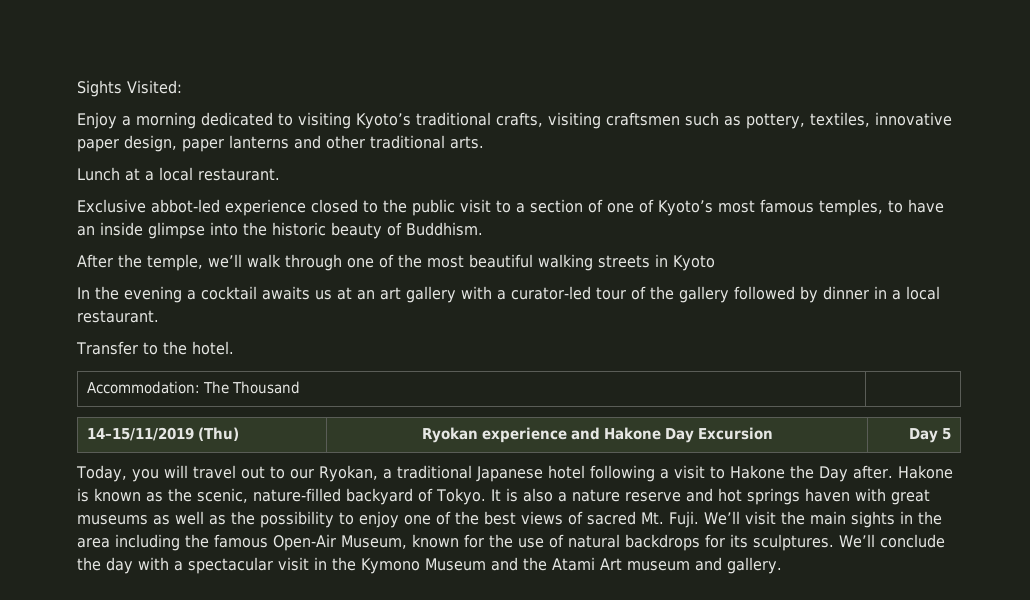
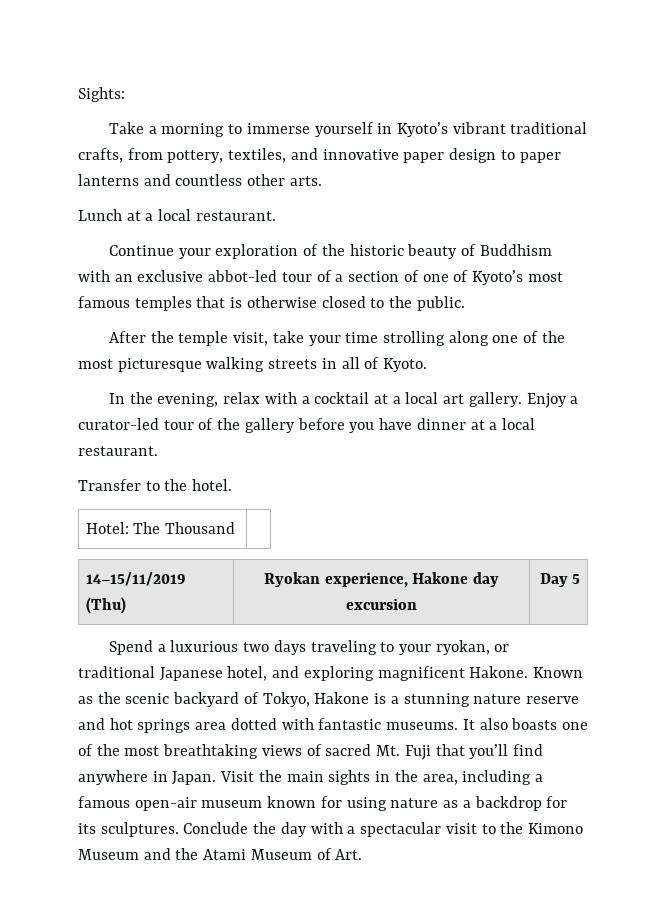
- Sights Visited:
- Enjoy a morning dedicated to visiting Kyoto’s traditional crafts, visiting craftsmen such as pottery, textiles, innovative paper design, paper lanterns and other traditional arts.
+ Sights:
+ Take a morning to immerse yourself in Kyoto’s vibrant traditional crafts, from pottery, textiles, and innovative paper design to paper lanterns and countless other arts.
- Exclusive abbot-led experience closed to the public visit to a section of one of Kyoto’s most famous temples, to have an inside glimpse into the historic beauty of Buddhism.
- After the temple, we’ll walk through one of the most beautiful walking streets in Kyoto
+ Continue your exploration of the historic beauty of Buddhism with an exclusive abbot-led tour of a section of one of Kyoto’s most famous temples that is otherwise closed to the public.
+ After the temple visit, take your time strolling along one of the most picturesque walking streets in all of Kyoto.
- In the evening a cocktail awaits us at an art gallery with a curator-led tour of the gallery followed by dinner in a local restaurant.
+ In the evening, relax with a cocktail at a local art gallery. Enjoy a curator-led tour of the gallery before you have dinner at a local restaurant.
- Accommodation: The Thousand |
+ Hotel: The Thousand |
- 14–15/11/2019 (Thu) | Ryokan experience and Hakone Day Excursion | Day 5
- Today, you will travel out to our Ryokan, a traditional Japanese hotel following a visit to Hakone the Day after. Hakone is known as the scenic, nature-filled backyard of Tokyo. It is also a nature reserve and hot springs haven with great museums as well as the possibility to enjoy one of the best views of sacred Mt. Fuji. We’ll visit the main sights in the area including the famous Open-Air Museum, known for the use of natural backdrops for its sculptures.
+ 14–15/11/2019 (Thu) | Ryokan experience, Hakone day excursion | Day 5
+ Spend a luxurious two days traveling to your ryokan, or traditional Japanese hotel, and exploring magnificent Hakone. Known as the scenic backyard of Tokyo, Hakone is a stunning nature reserve and hot springs area dotted with fantastic museums. It also boasts one of the most breathtaking views of sacred Mt. Fuji that you’ll find anywhere in Japan. Visit the main sights in the area, including a famous open-air museum known for using nature as a backdrop for its sculptures.
- We’ll conclude the day with a spectacular visit in the Kymono Museum and the Atami Art museum and gallery.
+ Conclude the day with a spectacular visit to the Kimono Museum and the Atami Museum of Art.

